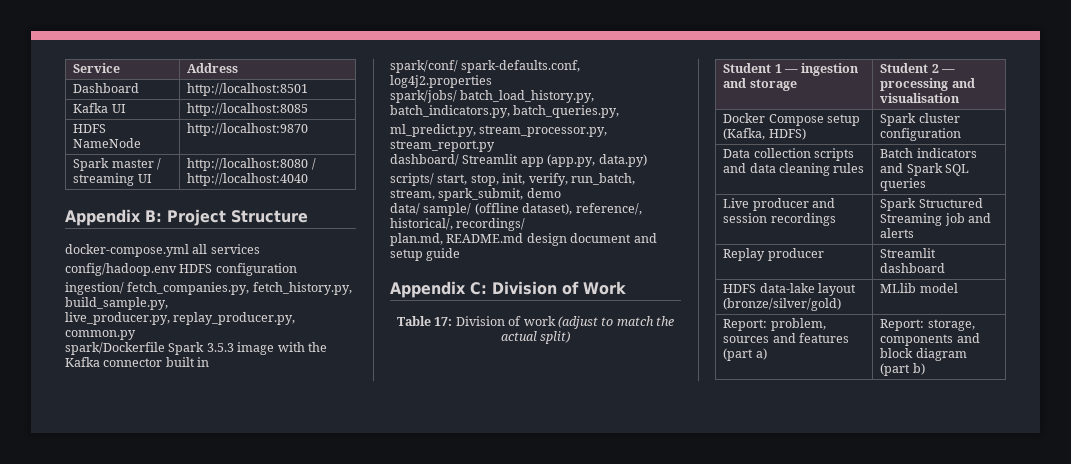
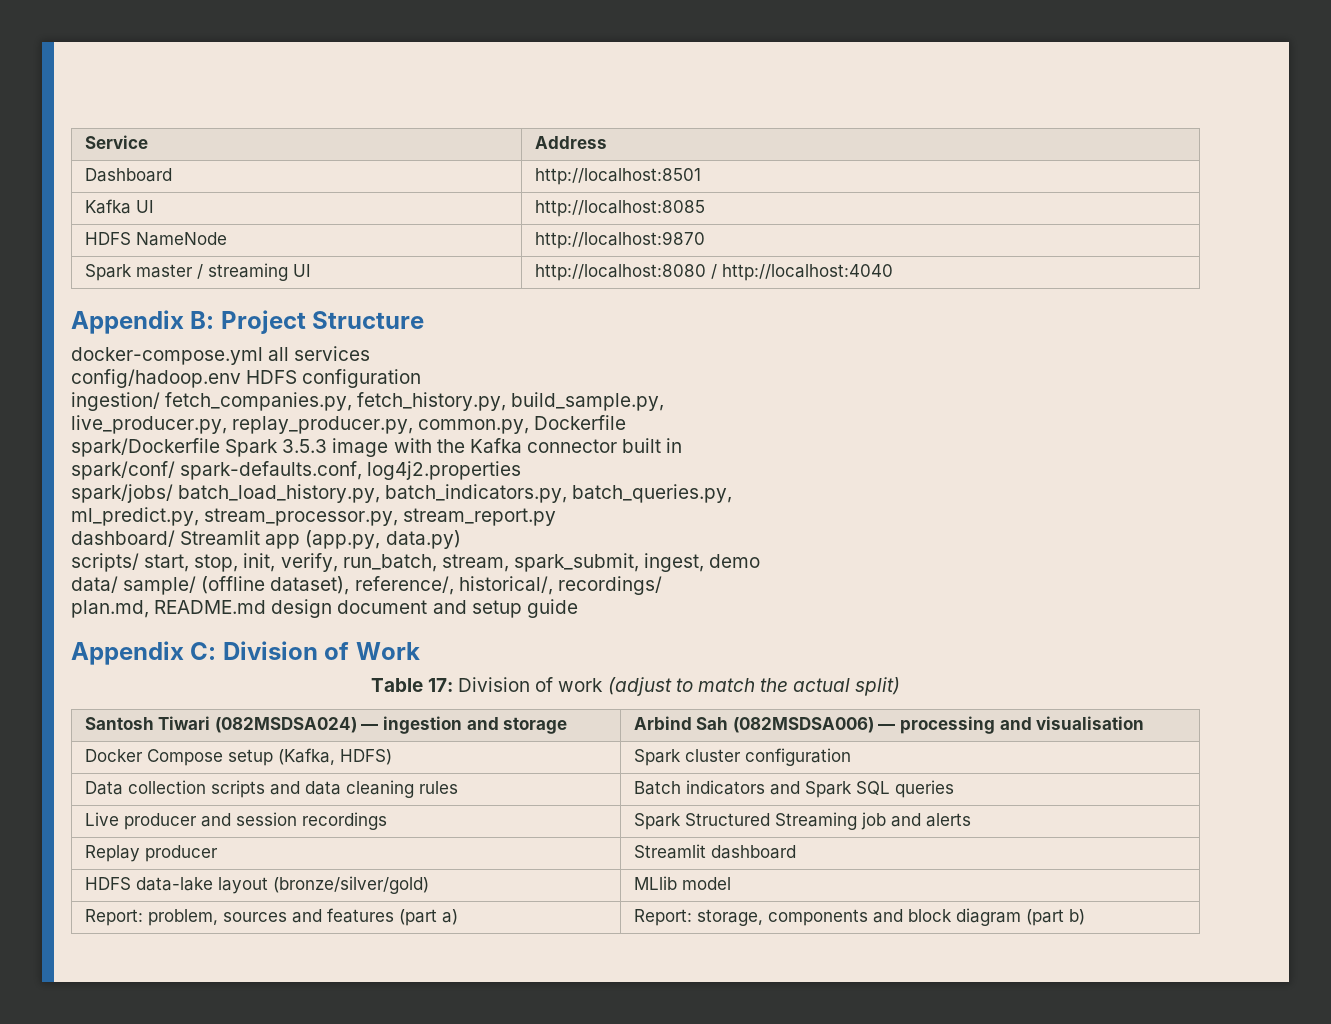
- live_producer.py, replay_producer.py, common.py
+ live_producer.py, replay_producer.py, common.py, Dockerfile
- scripts/ start, stop, init, verify, run_batch, stream, spark_submit, demo
+ scripts/ start, stop, init, verify, run_batch, stream, spark_submit, ingest, demo
- Student 1 — ingestion and storage | Student 2 — processing and visualisation
+ Santosh Tiwari (082MSDSA024) — ingestion and storage | Arbind Sah (082MSDSA006) — processing and visualisation

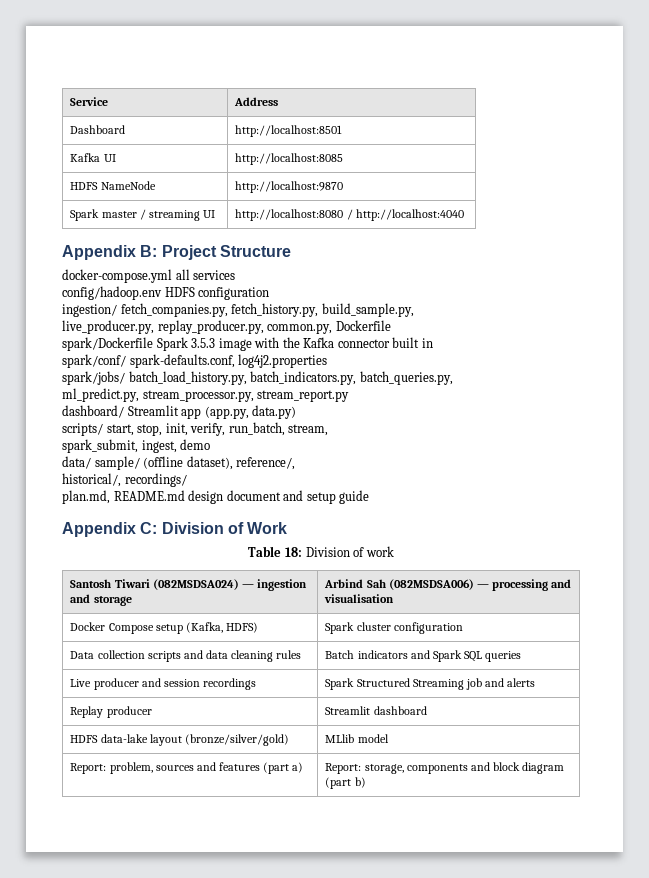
- scripts/ start, stop, init, verify, run_batch, stream, spark_submit, ingest, demo
+ scripts/ start, stop, init, verify, run_batch, stream,
+ spark_submit, ingest, demo
- data/ sample/ (offline dataset), reference/, historical/, recordings/
+ data/ sample/ (offline dataset), reference/,
+ historical/, recordings/
- Table 17: Division of work (adjust to match the actual split)
+ Table 18: Division of work

